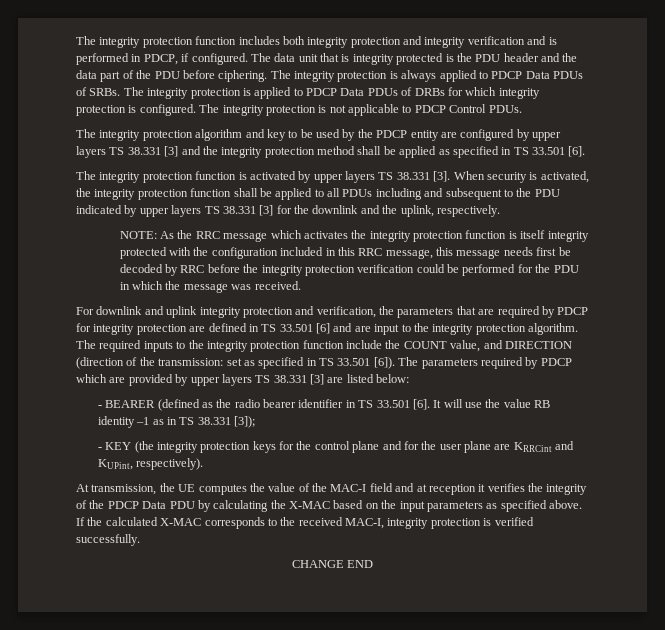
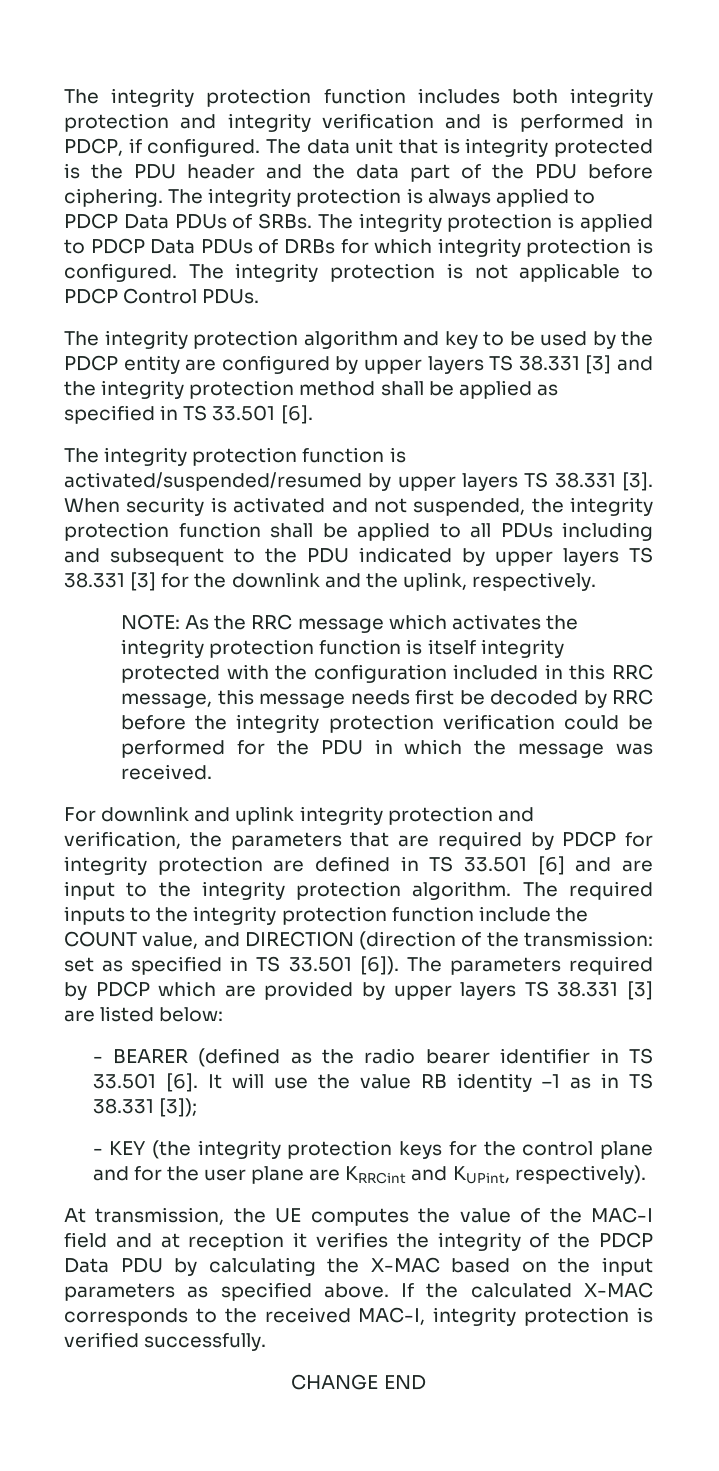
- The integrity protection function is activated by upper layers TS 38.331 [3].
+ The integrity protection function is activated/suspended/resumed by upper layers TS 38.331 [3].
- When security is activated, the integrity protection function shall be applied to all PDUs including and subsequent to the PDU indicated by upper layers TS 38.331 [3] for the downlink and the uplink, respectively.
+ When security is activated and not suspended, the integrity protection function shall be applied to all PDUs including and subsequent to the PDU indicated by upper layers TS 38.331 [3] for the downlink and the uplink, respectively.

